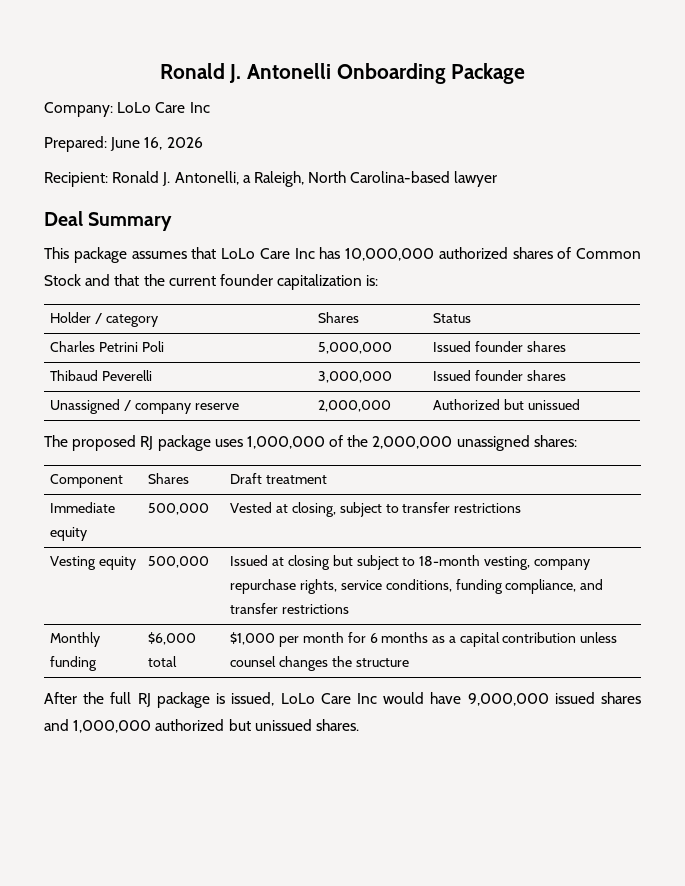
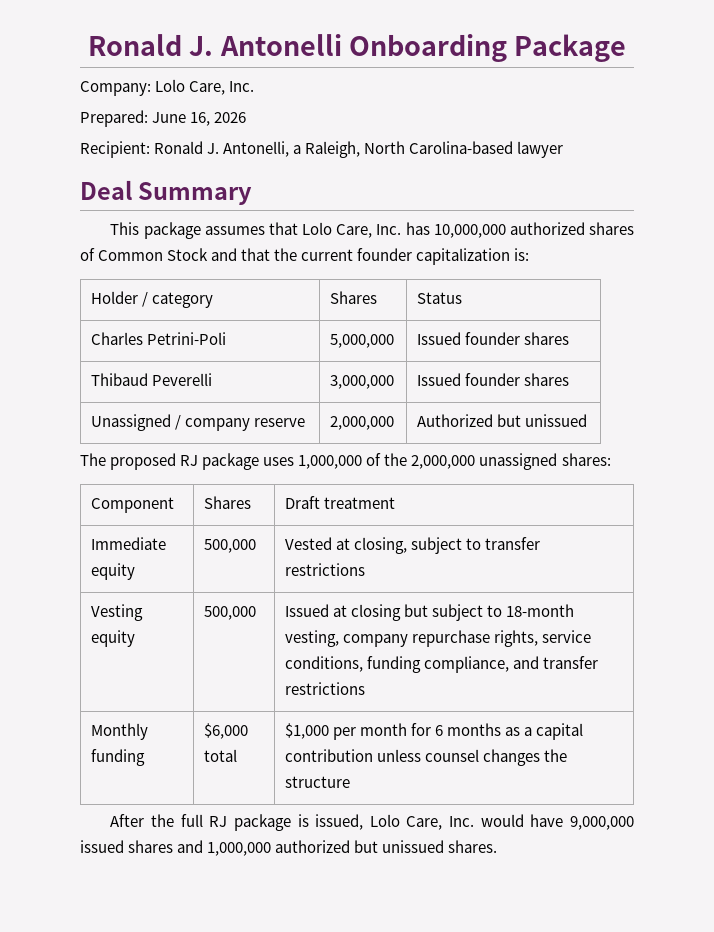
- Company: LoLo Care Inc
+ Company: Lolo Care, Inc.
- This package assumes that LoLo Care Inc has 10,000,000 authorized shares of Common Stock and that the current founder capitalization is:
+ This package assumes that Lolo Care, Inc. has 10,000,000 authorized shares of Common Stock and that the current founder capitalization is:
- Charles Petrini Poli | 5,000,000 | Issued founder shares
+ Charles Petrini-Poli | 5,000,000 | Issued founder shares
- After the full RJ package is issued, LoLo Care Inc would have 9,000,000 issued shares and 1,000,000 authorized but unissued shares.
+ After the full RJ package is issued, Lolo Care, Inc. would have 9,000,000 issued shares and 1,000,000 authorized but unissued shares.

